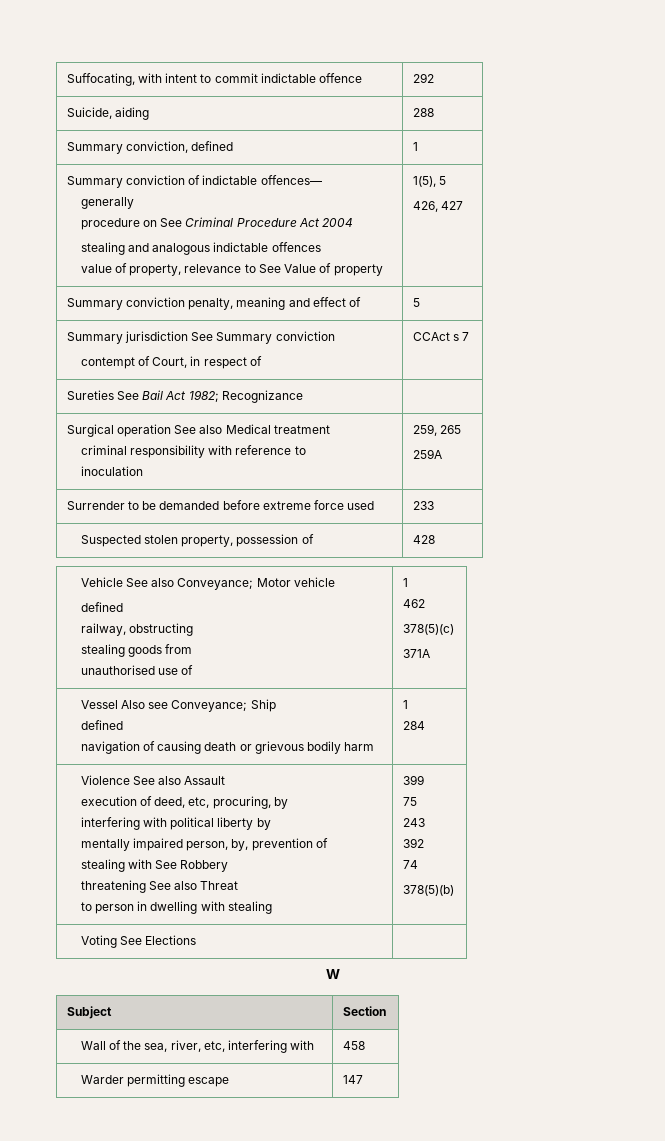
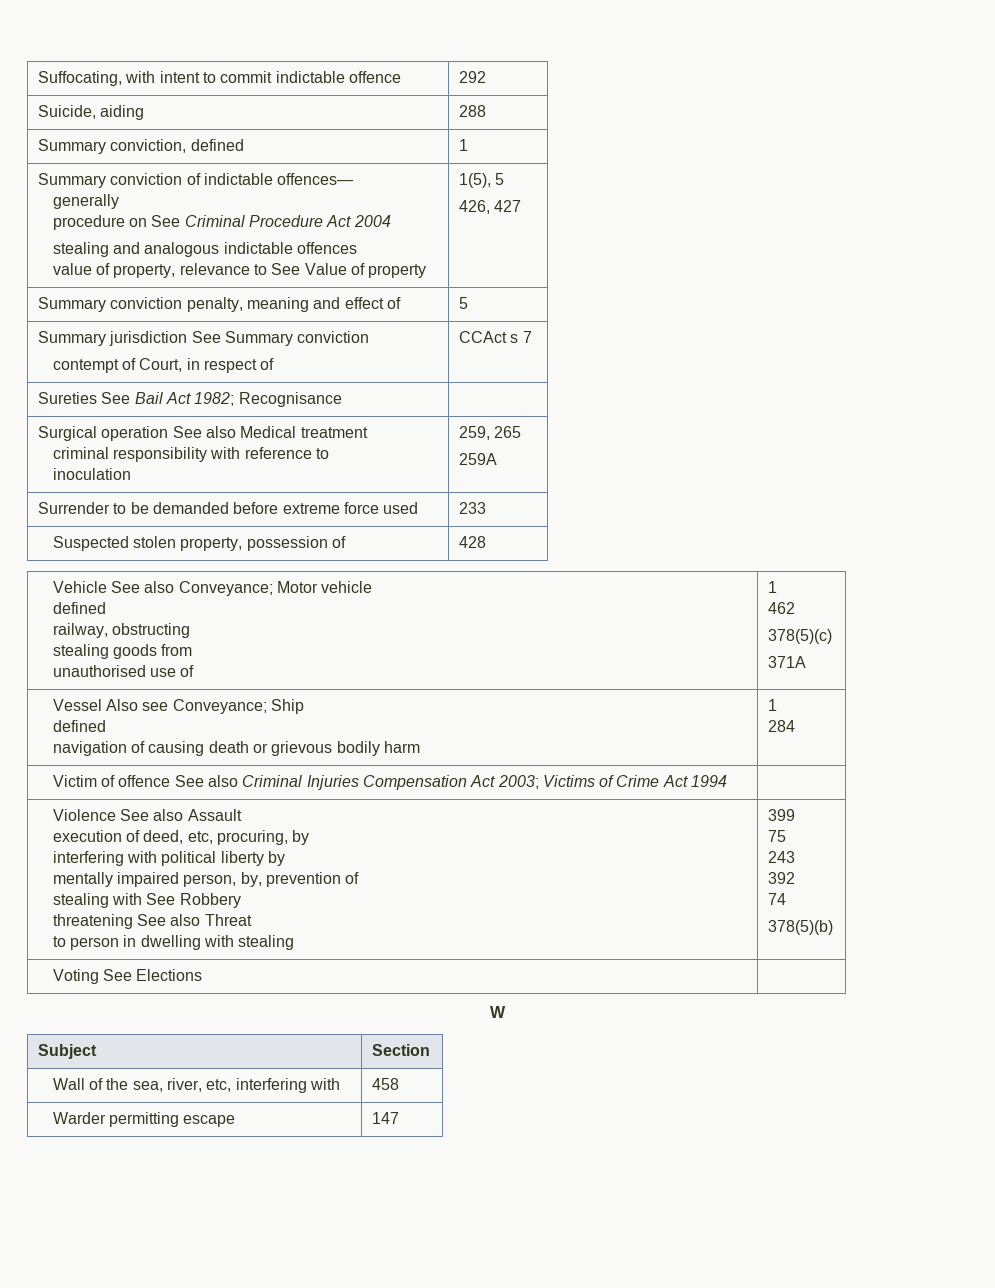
- Sureties See Bail Act 1982; Recognizance |
+ Sureties See Bail Act 1982; Recognisance |
+ Victim of offence See also Criminal Injuries Compensation Act 2003; Victims of Crime Act 1994 |

